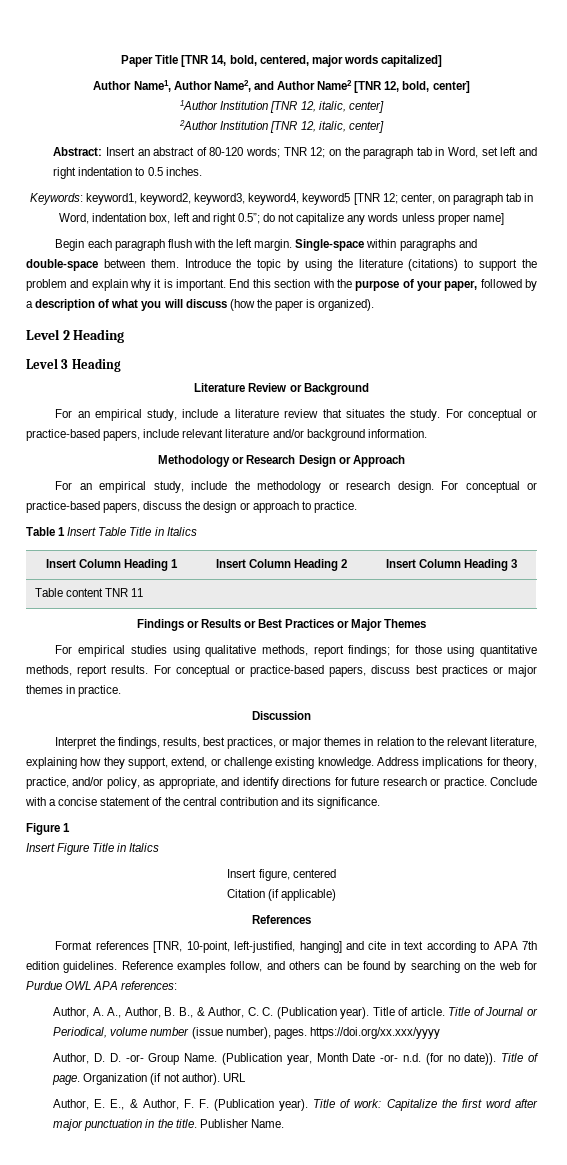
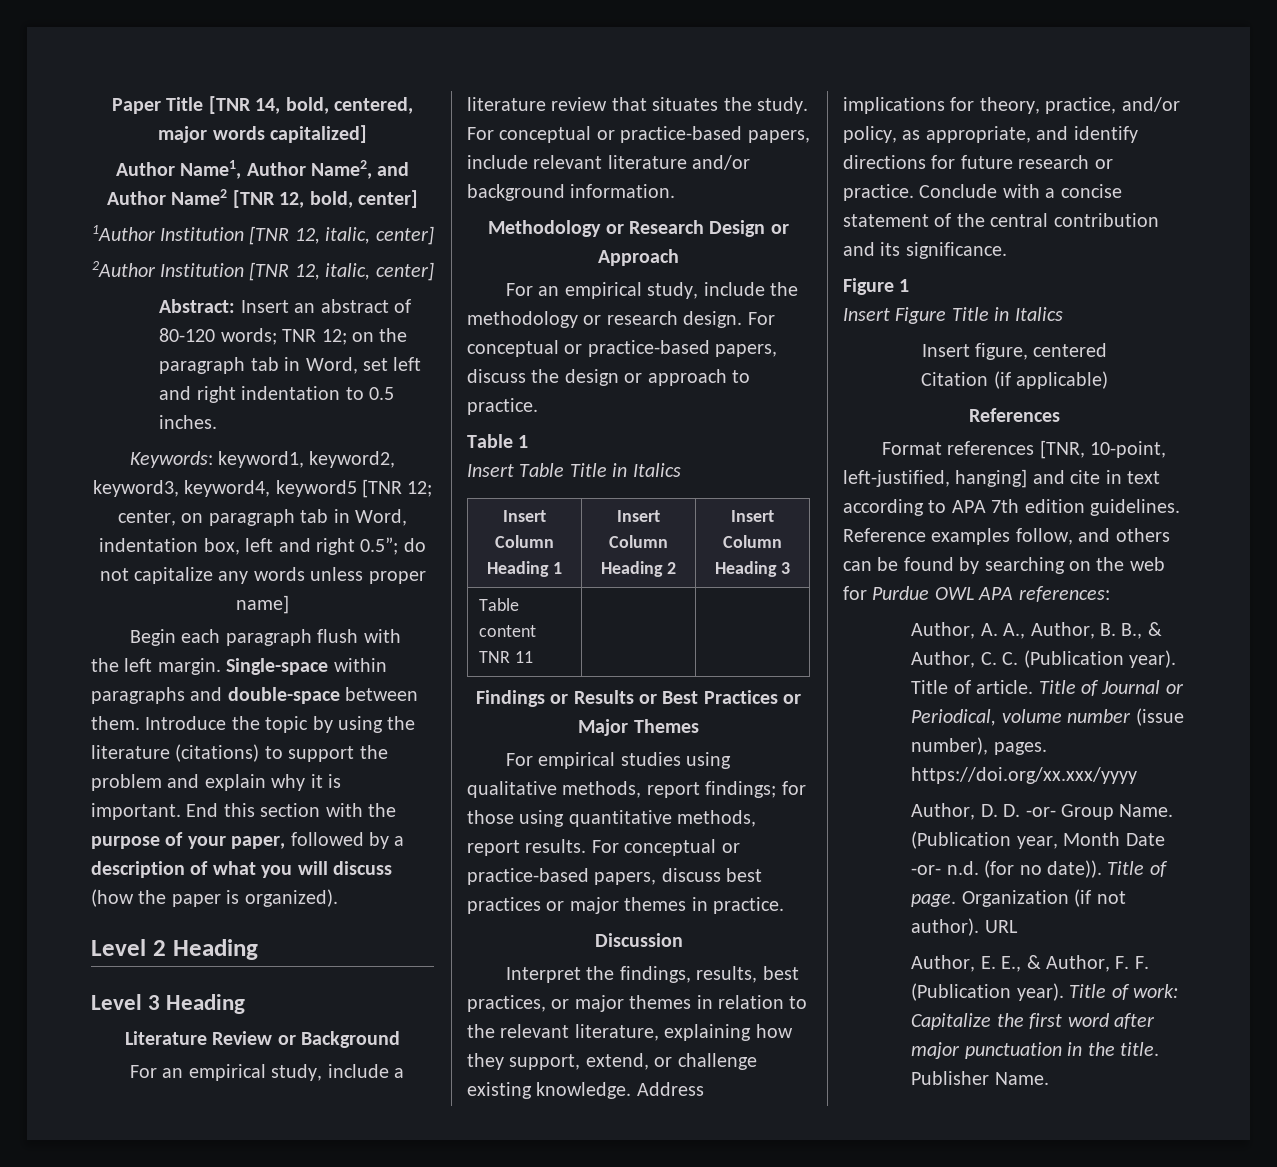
- Table 1 Insert Table Title in Italics
+ Table 1
+ Insert Table Title in Italics

